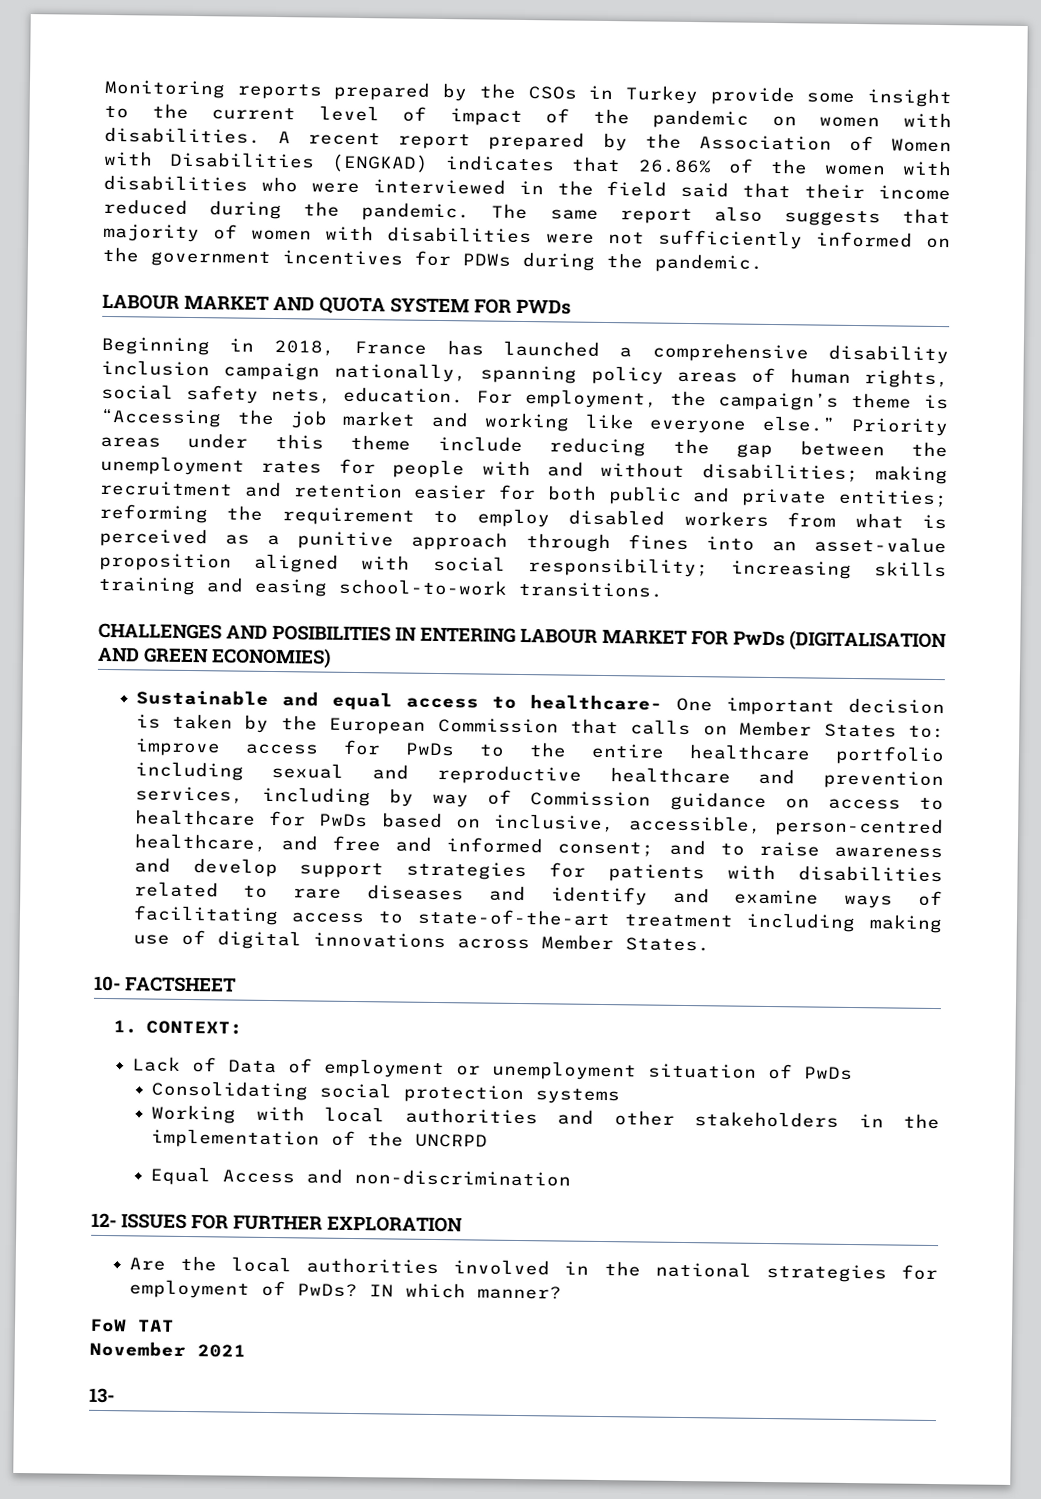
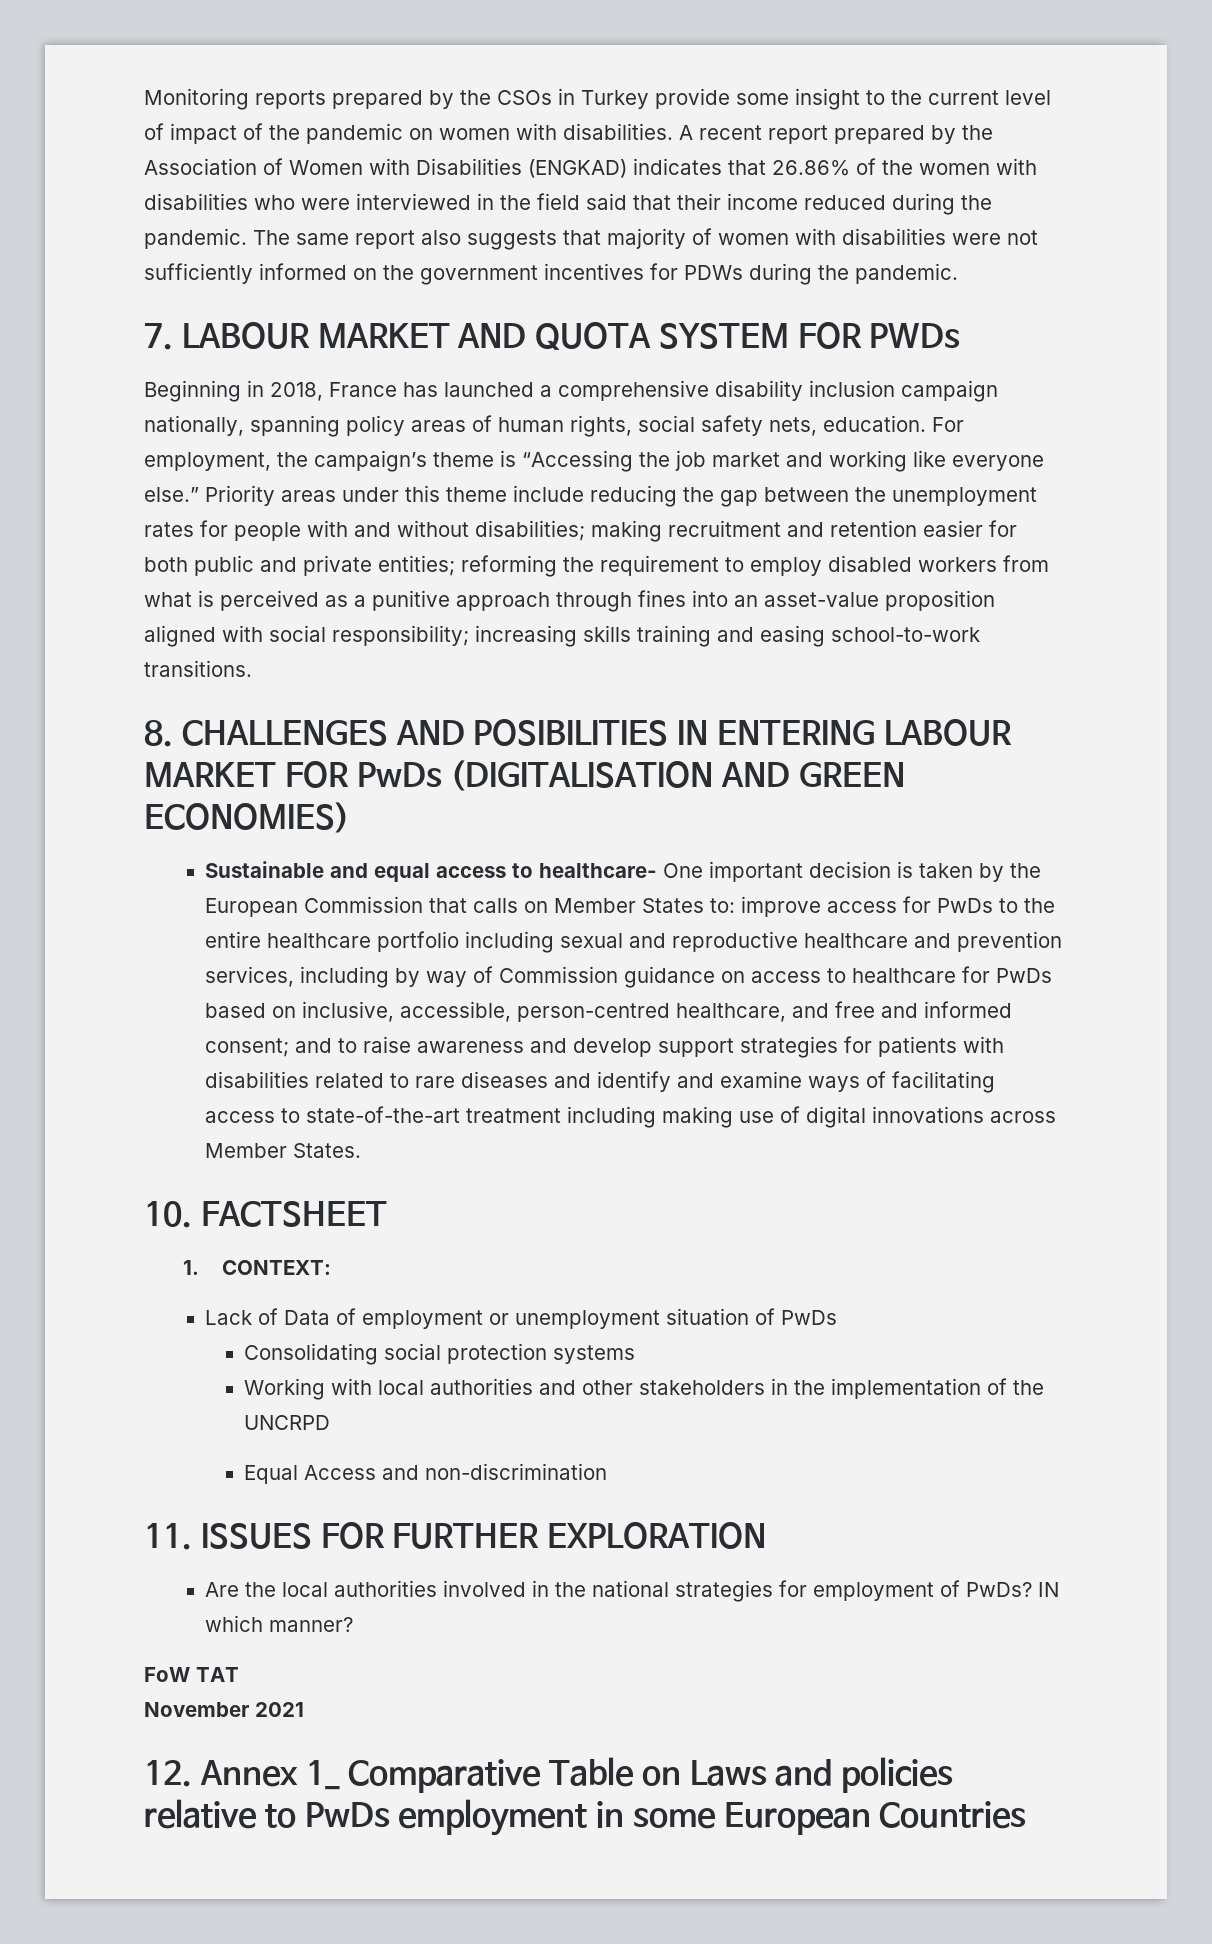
- LABOUR MARKET AND QUOTA SYSTEM FOR PWDs
+ 7. LABOUR MARKET AND QUOTA SYSTEM FOR PWDs
- CHALLENGES AND POSIBILITIES IN ENTERING LABOUR MARKET FOR PwDs (DIGITALISATION AND GREEN ECONOMIES)
+ 8. CHALLENGES AND POSIBILITIES IN ENTERING LABOUR MARKET FOR PwDs (DIGITALISATION AND GREEN ECONOMIES)
- 10- FACTSHEET
+ 10. FACTSHEET
- 12- ISSUES FOR FURTHER EXPLORATION
+ 11. ISSUES FOR FURTHER EXPLORATION
- 13-
+ 12. Annex 1_ Comparative Table on Laws and policies relative to PwDs employment in some European Countries

